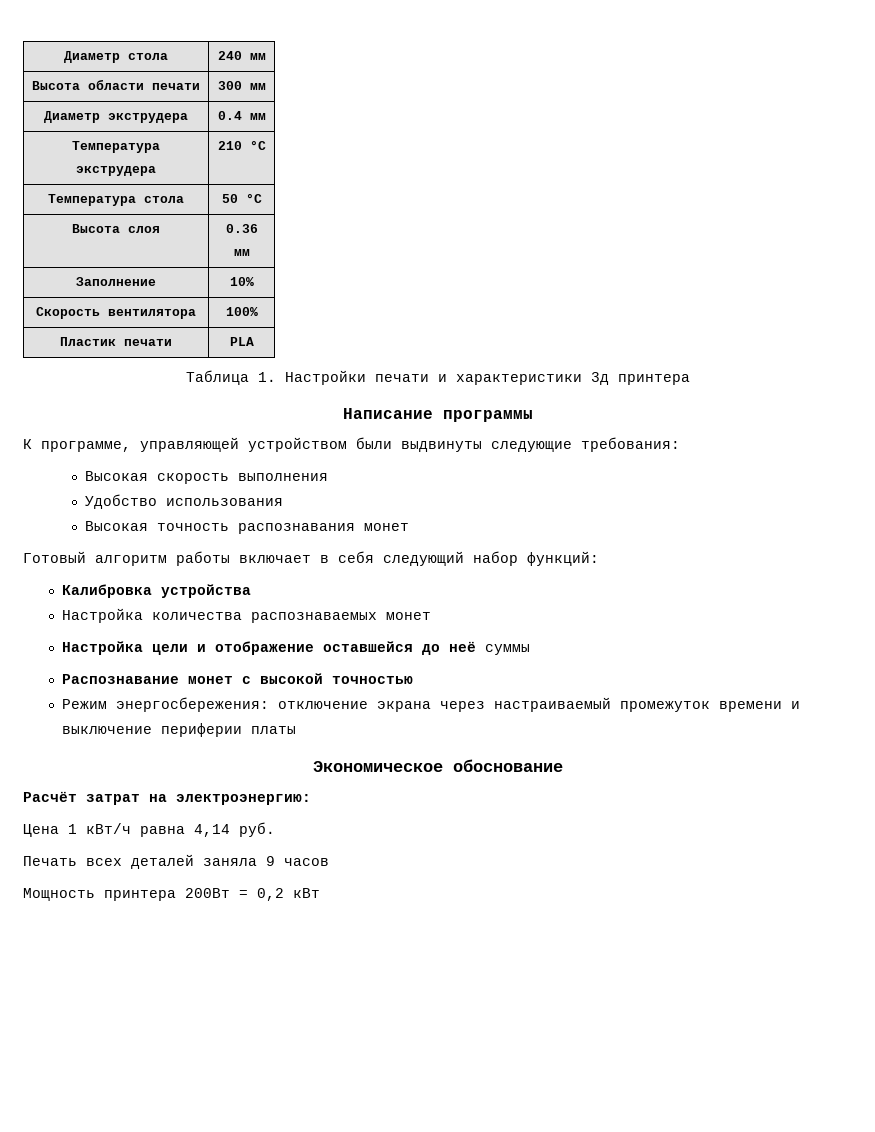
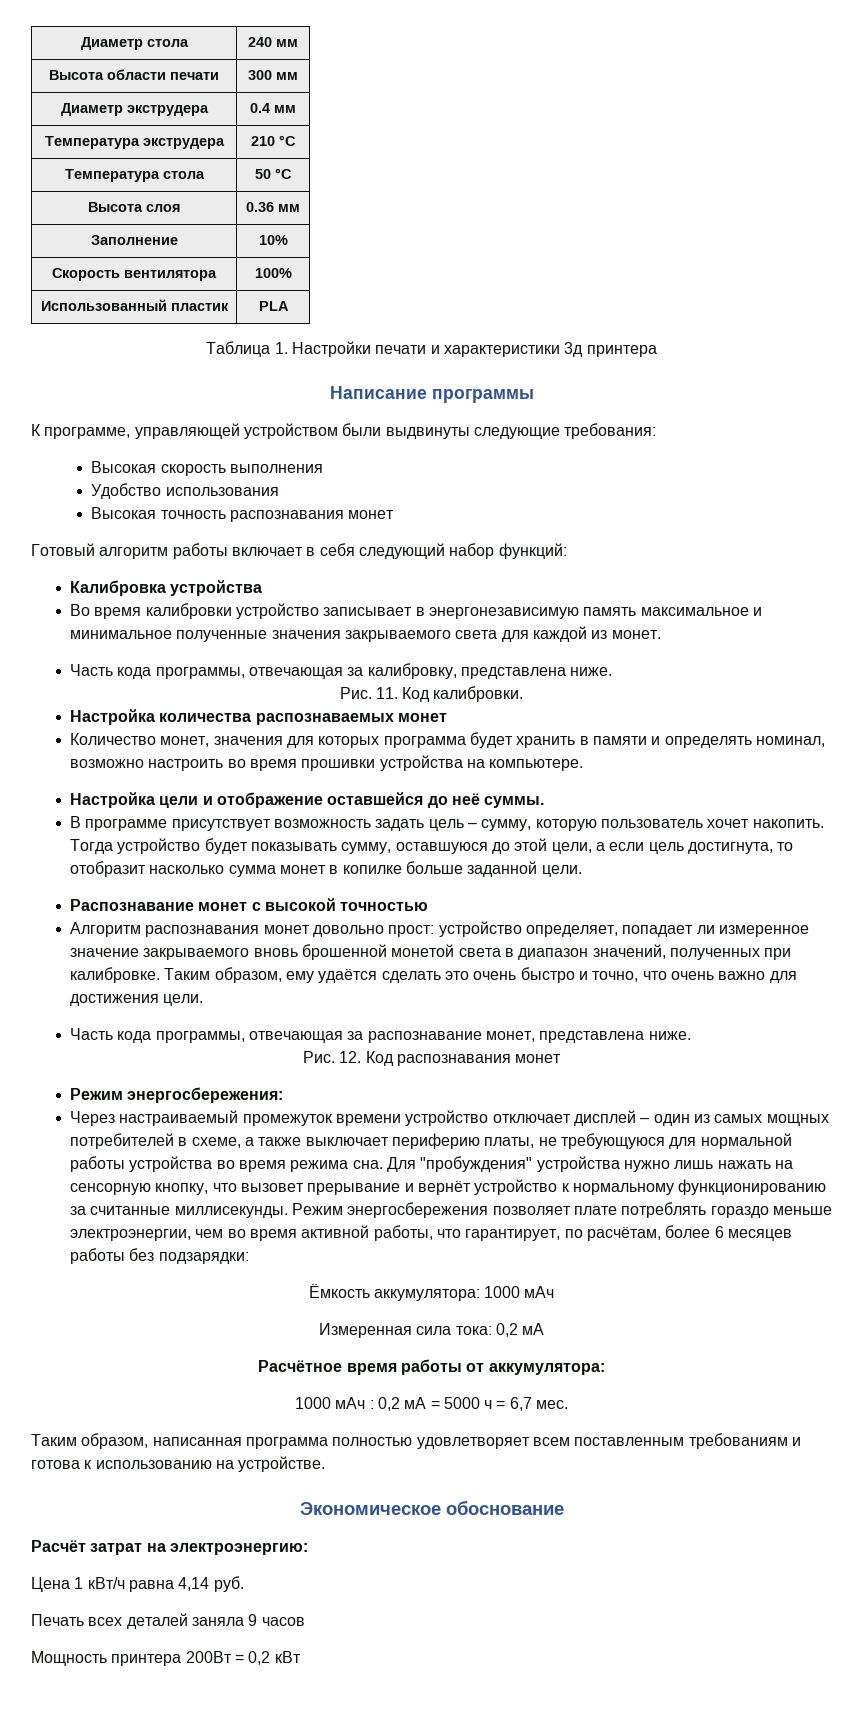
- Пластик печати | PLA
+ Использованный пластик | PLA
+ Во время калибровки устройство записывает в энергонезависимую память максимальное и минимальное полученные значения закрываемого света для каждой из монет.
+ Часть кода программы, отвечающая за калибровку, представлена ниже.
+ Рис. 11. Код калибровки.
  Настройка количества распознаваемых монет
+ Количество монет, значения для которых программа будет хранить в памяти и определять номинал, возможно настроить во время прошивки устройства на компьютере.
- Настройка цели и отображение оставшейся до неё суммы
+ Настройка цели и отображение оставшейся до неё суммы.
+ В программе присутствует возможность задать цель – сумму, которую пользователь хочет накопить. Тогда устройство будет показывать сумму, оставшуюся до этой цели, а если цель достигнута, то отобразит насколько сумма монет в копилке больше заданной цели.
- Режим энергосбережения: отключение экрана через настраиваемый промежуток времени и выключение периферии платы
+ Алгоритм распознавания монет довольно прост: устройство определяет, попадает ли измеренное значение закрываемого вновь брошенной монетой света в диапазон значений, полученных при калибровке. Таким образом, ему удаётся сделать это очень быстро и точно, что очень важно для достижения цели.
+ Часть кода программы, отвечающая за распознавание монет, представлена ниже.
+ Рис. 12. Код распознавания монет
+ Режим энергосбережения:
+ Через настраиваемый промежуток времени устройство отключает дисплей – один из самых мощных потребителей в схеме, а также выключает периферию платы, не требующуюся для нормальной работы устройства во время режима сна. Для "пробуждения" устройства нужно лишь нажать на сенсорную кнопку, что вызовет прерывание и вернёт устройство к нормальному функционированию за считанные миллисекунды. Режим энергосбережения позволяет плате потреблять гораздо меньше электроэнергии, чем во время активной работы, что гарантирует, по расчётам, более 6 месяцев работы без подзарядки:
+ Ёмкость аккумулятора: 1000 мАч
+ Измеренная сила тока: 0,2 мА
+ Расчётное время работы от аккумулятора:
+ 1000 мАч : 0,2 мА = 5000 ч = 6,7 мес.
+ Таким образом, написанная программа полностью удовлетворяет всем поставленным требованиям и готова к использованию на устройстве.

